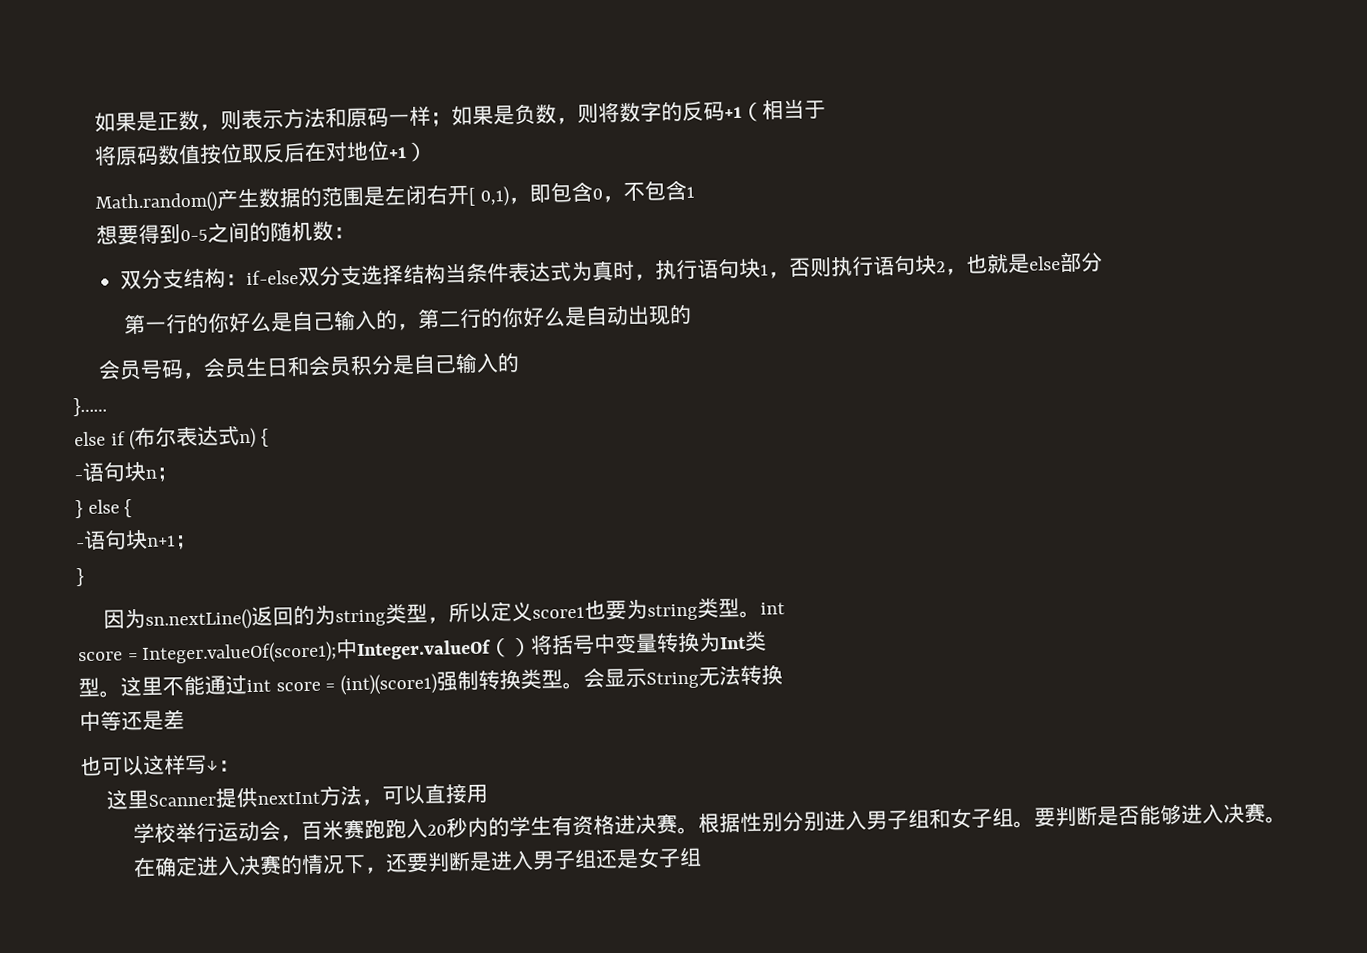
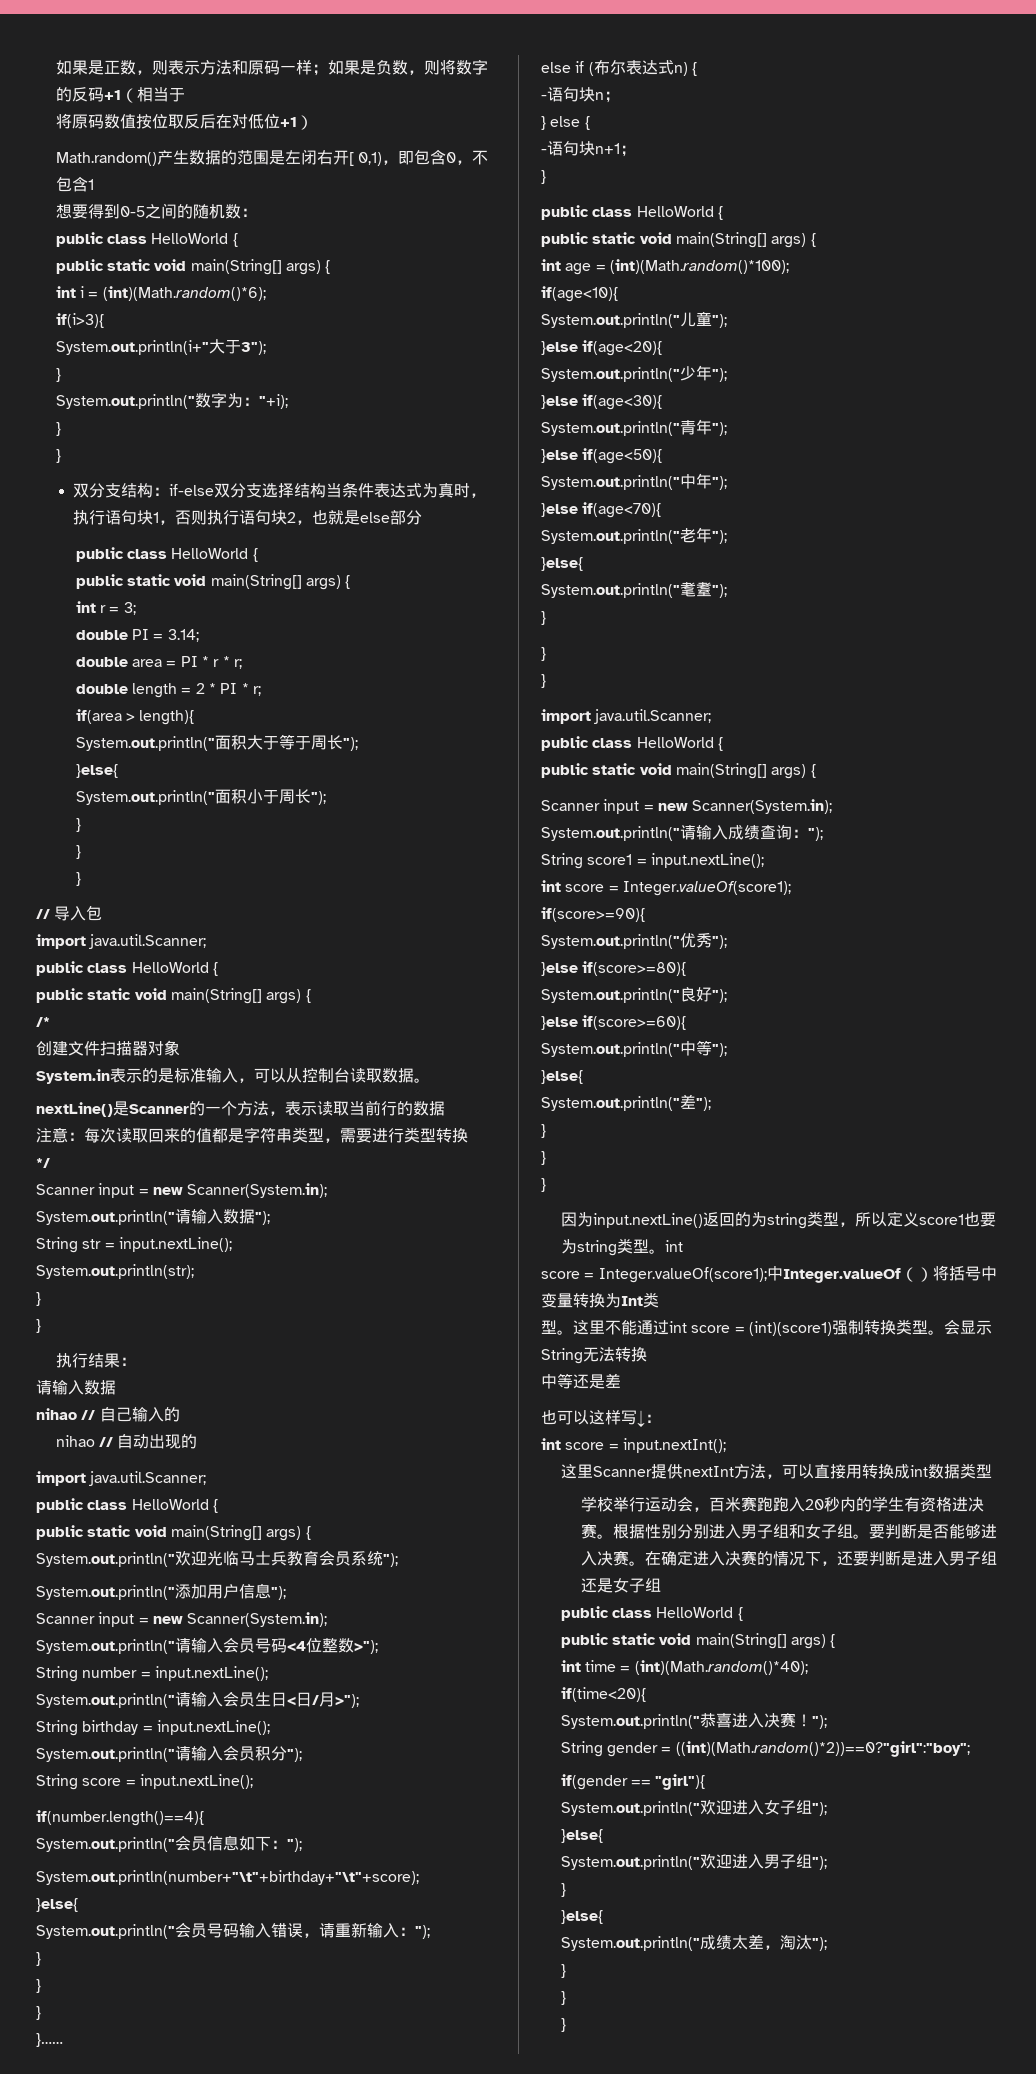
- 将原码数值按位取反后在对地位+1）
+ 将原码数值按位取反后在对低位+1）
  想要得到0-5之间的随机数：
+ public class HelloWorld {
+ public static void main(String[] args) {
+ int i = (int)(Math.random()*6);
+ if(i>3){
+ System.out.println(i+"大于3");
+ }
+ System.out.println("数字为："+i);
+ }
+ }
  双分支结构：if-else双分支选择结构当条件表达式为真时，执行语句块1，否则执行语句块2，也就是else部分
- 第一行的你好么是自己输入的，第二行的你好么是自动出现的
- 会员号码，会员生日和会员积分是自己输入的
+ public class HelloWorld {
+ public static void main(String[] args) {
+ int r = 3;
+ double PI = 3.14;
+ double area = PI * r * r;
+ double length = 2 * PI * r;
+ if(area > length){
+ System.out.println("面积大于等于周长");
+ }else{
+ System.out.println("面积小于周长");
+ }
+ }
+ }
+ // 导入包
+ import java.util.Scanner;
+ public class HelloWorld {
+ public static void main(String[] args) {
+ /*
+ 创建文件扫描器对象
+ System.in表示的是标准输入，可以从控制台读取数据。
+ nextLine()是Scanner的一个方法，表示读取当前行的数据
+ 注意：每次读取回来的值都是字符串类型，需要进行类型转换
+ */
+ Scanner input = new Scanner(System.in);
+ System.out.println("请输入数据");
+ String str = input.nextLine();
+ System.out.println(str);
+ }
+ }
+ 执行结果：
+ 请输入数据
+ nihao // 自己输入的
+ nihao // 自动出现的
+ import java.util.Scanner;
+ public class HelloWorld {
+ public static void main(String[] args) {
+ System.out.println("欢迎光临马士兵教育会员系统");
+ System.out.println("添加用户信息");
+ Scanner input = new Scanner(System.in);
+ System.out.println("请输入会员号码<4位整数>");
+ String number = input.nextLine();
+ System.out.println("请输入会员生日<日/月>");
+ String birthday = input.nextLine();
+ System.out.println("请输入会员积分");
+ String score = input.nextLine();
+ if(number.length()==4){
+ System.out.println("会员信息如下：");
+ System.out.println(number+"\t"+birthday+"\t"+score);
+ }else{
+ System.out.println("会员号码输入错误，请重新输入：");
+ }
+ }
+ }
  -语句块n+1；
+ }
+ public class HelloWorld {
+ public static void main(String[] args) {
+ int age = (int)(Math.random()*100);
+ if(age<10){
+ System.out.println("儿童");
+ }else if(age<20){
+ System.out.println("少年");
+ }else if(age<30){
+ System.out.println("青年");
+ }else if(age<50){
+ System.out.println("中年");
+ }else if(age<70){
+ System.out.println("老年");
+ }else{
+ System.out.println("耄耋");
+ }
+ }
+ }
+ import java.util.Scanner;
+ public class HelloWorld {
+ public static void main(String[] args) {
+ Scanner input = new Scanner(System.in);
+ System.out.println("请输入成绩查询：");
+ String score1 = input.nextLine();
+ int score = Integer.valueOf(score1);
+ if(score>=90){
+ System.out.println("优秀");
+ }else if(score>=80){
+ System.out.println("良好");
+ }else if(score>=60){
+ System.out.println("中等");
+ }else{
+ System.out.println("差");
+ }
+ }
- 因为sn.nextLine()返回的为string类型，所以定义score1也要为string类型。int
+ 因为input.nextLine()返回的为string类型，所以定义score1也要为string类型。int
+ int score = input.nextInt();
- 这里Scanner提供nextInt方法，可以直接用
+ 这里Scanner提供nextInt方法，可以直接用转换成int数据类型
  在确定进入决赛的情况下，还要判断是进入男子组还是女子组
+ public class HelloWorld {
+ public static void main(String[] args) {
+ int time = (int)(Math.random()*40);
+ if(time<20){
+ System.out.println("恭喜进入决赛！");
+ String gender = ((int)(Math.random()*2))==0?"girl":"boy";
+ if(gender == "girl"){
+ System.out.println("欢迎进入女子组");
+ }else{
+ System.out.println("欢迎进入男子组");
+ }
+ }else{
+ System.out.println("成绩太差，淘汰");
+ }
+ }
+ }

